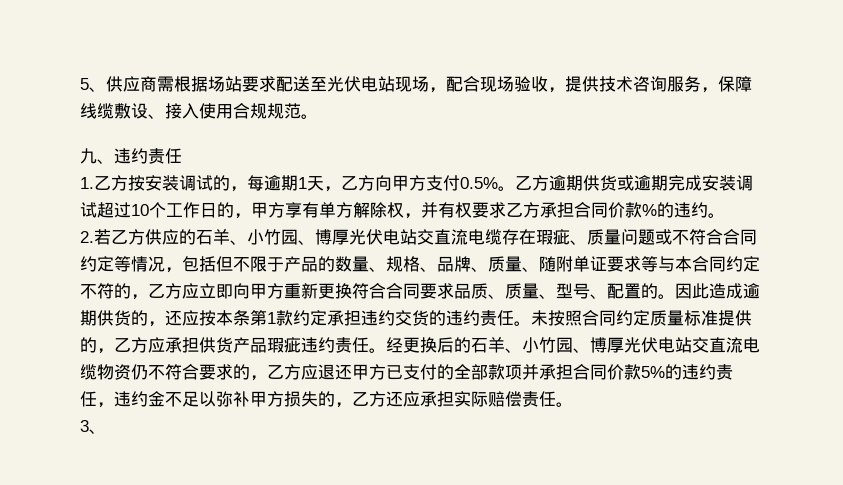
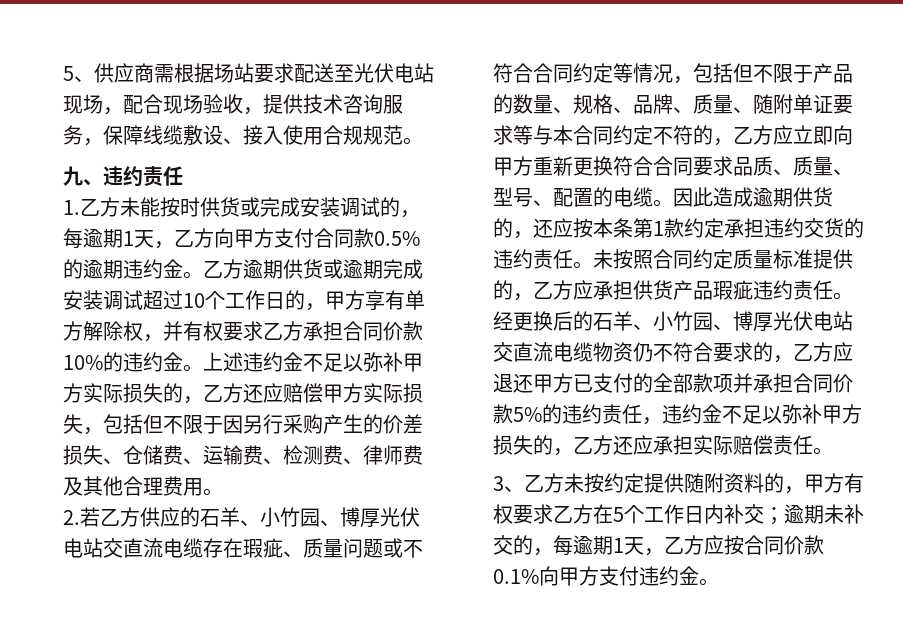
- 1.乙方按安装调试的，每逾期1天，乙方向甲方支付0.5%。
+ 1.乙方未能按时供货或完成安装调试的，每逾期1天，乙方向甲方支付合同款0.5%的逾期违约金。
- 乙方逾期供货或逾期完成安装调试超过10个工作日的，甲方享有单方解除权，并有权要求乙方承担合同价款%的违约。
+ 乙方逾期供货或逾期完成安装调试超过10个工作日的，甲方享有单方解除权，并有权要求乙方承担合同价款10%的违约金。上述违约金不足以弥补甲方实际损失的，乙方还应赔偿甲方实际损失，包括但不限于因另行采购产生的价差损失、仓储费、运输费、检测费、律师费及其他合理费用。
- 2.若乙方供应的石羊、小竹园、博厚光伏电站交直流电缆存在瑕疵、质量问题或不符合合同约定等情况，包括但不限于产品的数量、规格、品牌、质量、随附单证要求等与本合同约定不符的，乙方应立即向甲方重新更换符合合同要求品质、质量、型号、配置的。
+ 2.若乙方供应的石羊、小竹园、博厚光伏电站交直流电缆存在瑕疵、质量问题或不符合合同约定等情况，包括但不限于产品的数量、规格、品牌、质量、随附单证要求等与本合同约定不符的，乙方应立即向甲方重新更换符合合同要求品质、质量、型号、配置的电缆。
- 3、
+ 3、乙方未按约定提供随附资料的，甲方有权要求乙方在5个工作日内补交；逾期未补交的，每逾期1天，乙方应按合同价款0.1%向甲方支付违约金。

